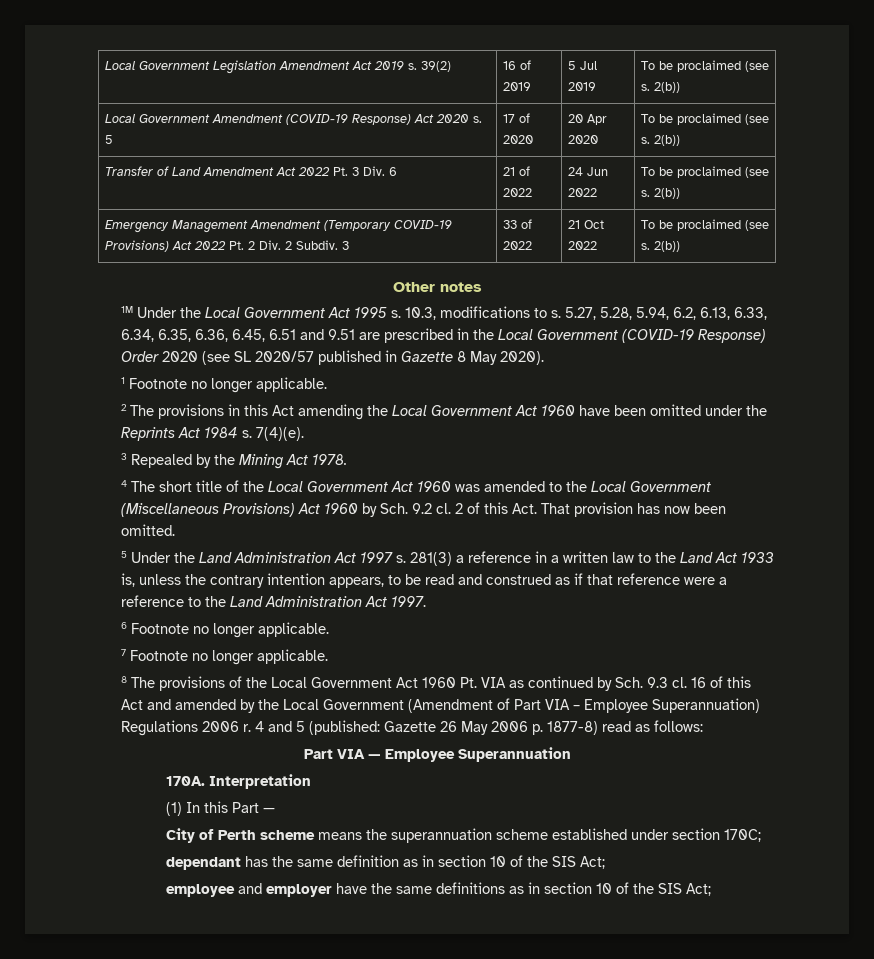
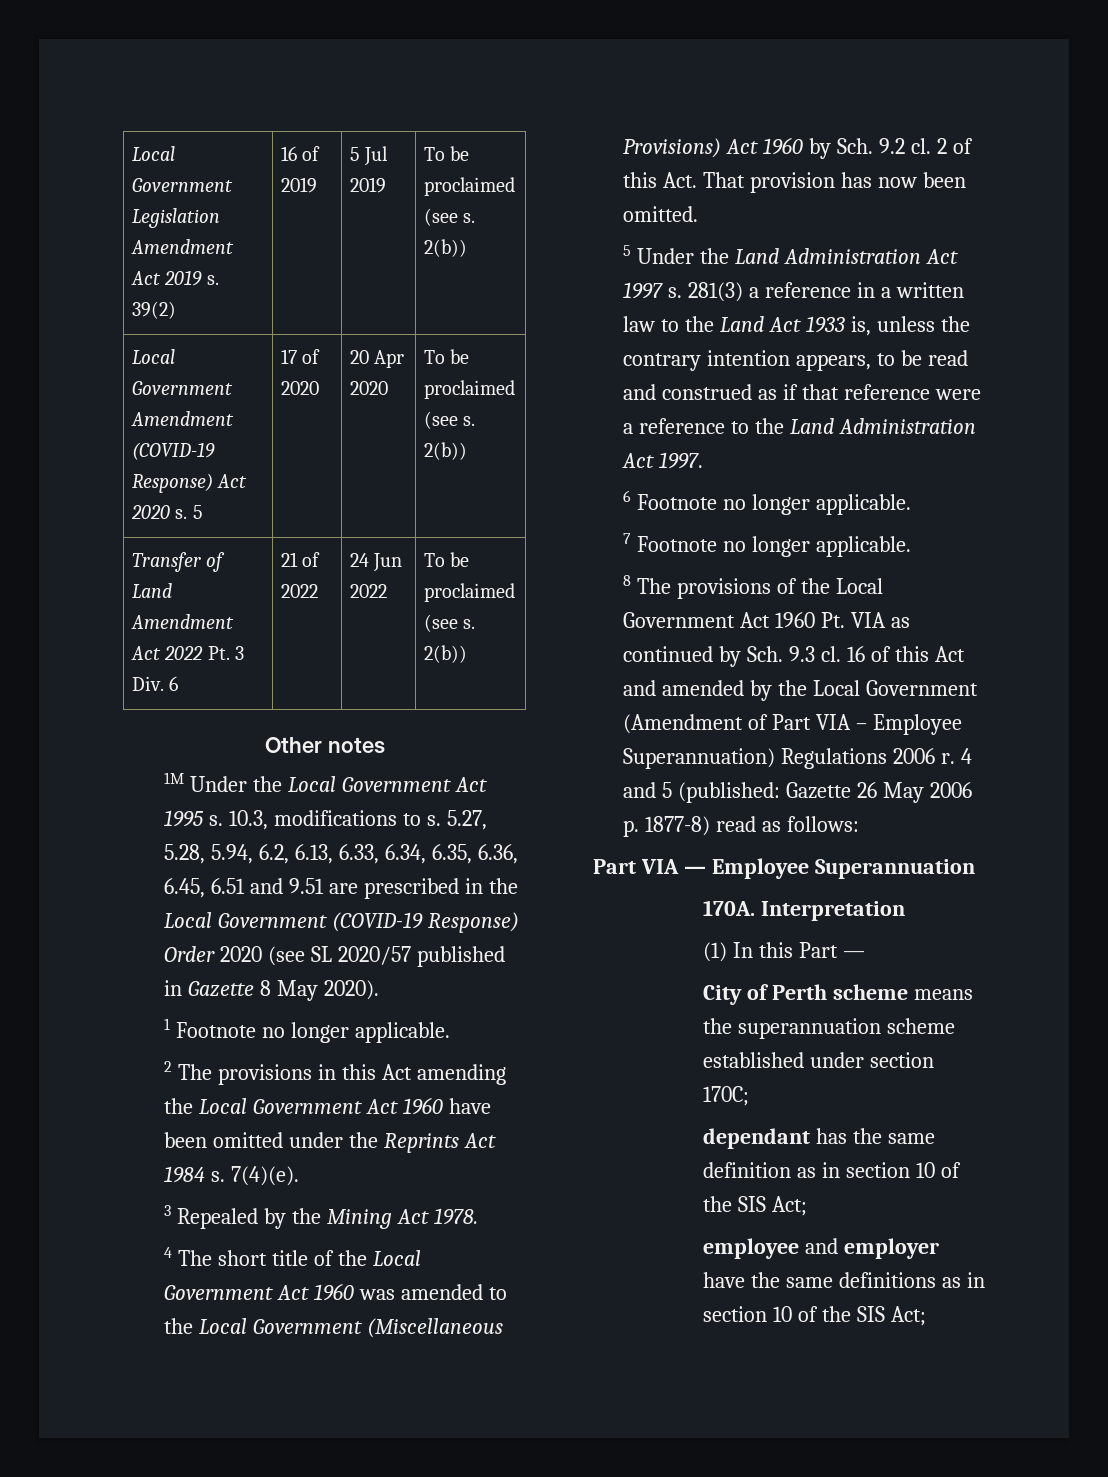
- Emergency Management Amendment (Temporary COVID-19 Provisions) Act 2022 Pt. 2 Div. 2 Subdiv. 3 | 33 of 2022 | 21 Oct 2022 | To be proclaimed (see s. 2(b))

